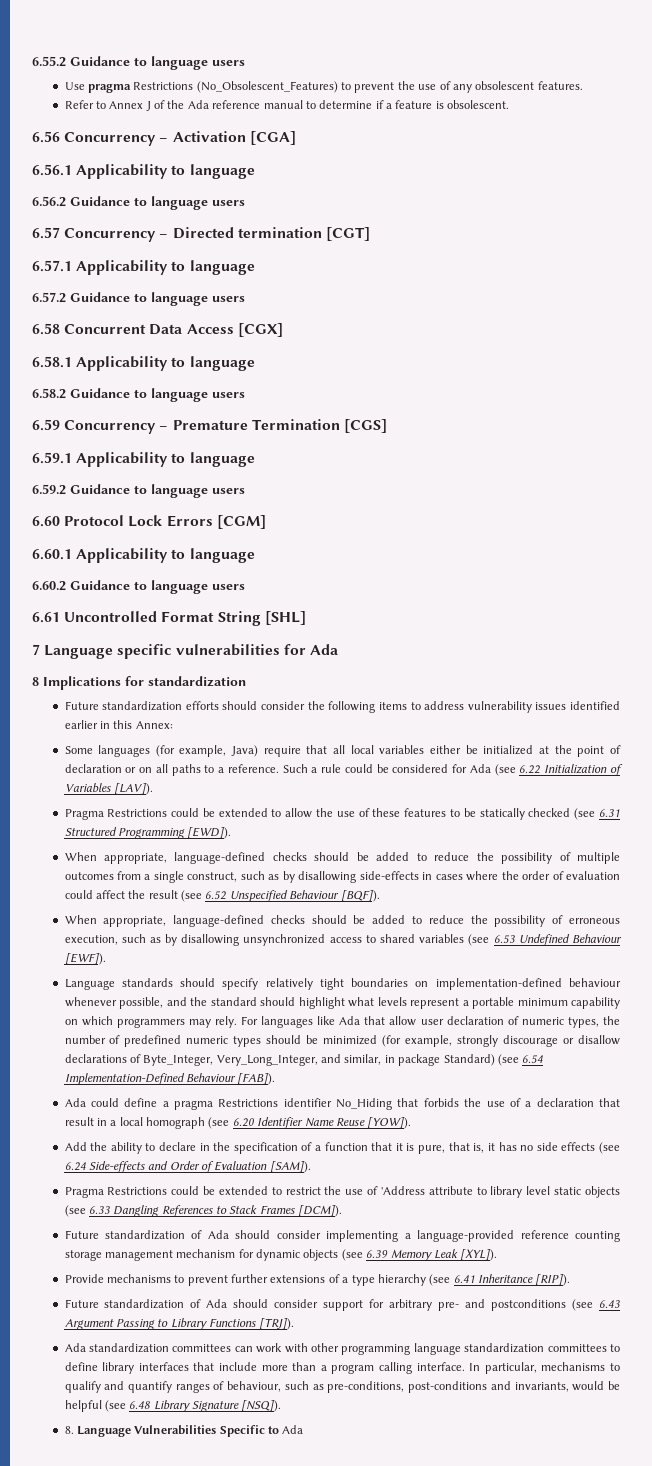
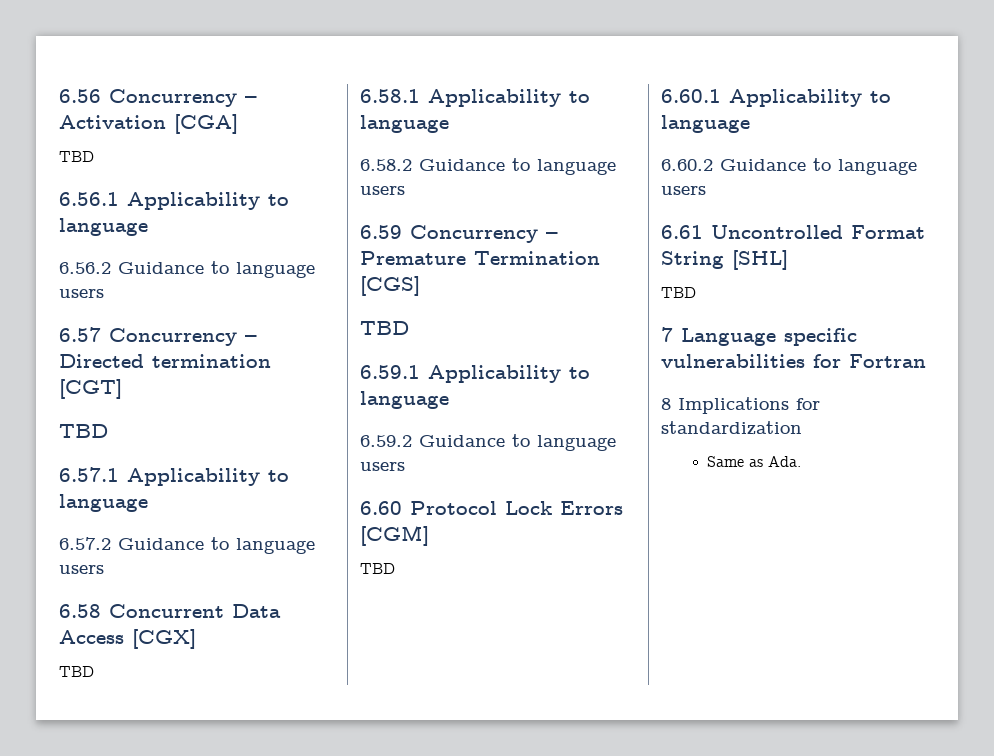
- 6.55.2 Guidance to language users
- Use pragma Restrictions (No_Obsolescent_Features) to prevent the use of any obsolescent features.
- Refer to Annex J of the Ada reference manual to determine if a feature is obsolescent.
  6.56 Concurrency – Activation [CGA]
+ TBD
  6.57 Concurrency – Directed termination [CGT]
+ TBD
  6.58 Concurrent Data Access [CGX]
+ TBD
  6.59 Concurrency – Premature Termination [CGS]
+ TBD
  6.60 Protocol Lock Errors [CGM]
+ TBD
  6.61 Uncontrolled Format String [SHL]
+ TBD
- 7 Language specific vulnerabilities for Ada
+ 7 Language specific vulnerabilities for Fortran
- Future standardization efforts should consider the following items to address vulnerability issues identified earlier in this Annex:
- Some languages (for example, Java) require that all local variables either be initialized at the point of declaration or on all paths to a reference. Such a rule could be considered for Ada (see 6.22 Initialization of Variables [LAV]).
- Pragma Restrictions could be extended to allow the use of these features to be statically checked (see 6.31 Structured Programming [EWD]).
- When appropriate, language-defined checks should be added to reduce the possibility of multiple outcomes from a single construct, such as by disallowing side-effects in cases where the order of evaluation could affect the result (see 6.52 Unspecified Behaviour [BQF]).
- When appropriate, language-defined checks should be added to reduce the possibility of erroneous execution, such as by disallowing unsynchronized access to shared variables (see 6.53 Undefined Behaviour [EWF]).
- Language standards should specify relatively tight boundaries on implementation-defined behaviour whenever possible, and the standard should highlight what levels represent a portable minimum capability on which programmers may rely. For languages like Ada that allow user declaration of numeric types, the number of predefined numeric types should be minimized (for example, strongly discourage or disallow declarations of Byte_Integer, Very_Long_Integer, and similar, in package Standard) (see 6.54 Implementation-Defined Behaviour [FAB]).
- Ada could define a pragma Restrictions identifier No_Hiding that forbids the use of a declaration that result in a local homograph (see 6.20 Identifier Name Reuse [YOW]).
- Add the ability to declare in the specification of a function that it is pure, that is, it has no side effects (see 6.24 Side-effects and Order of Evaluation [SAM]).
- Pragma Restrictions could be extended to restrict the use of 'Address attribute to library level static objects (see 6.33 Dangling References to Stack Frames [DCM]).
- Future standardization of Ada should consider implementing a language-provided reference counting storage management mechanism for dynamic objects (see 6.39 Memory Leak [XYL]).
- Provide mechanisms to prevent further extensions of a type hierarchy (see 6.41 Inheritance [RIP]).
- Future standardization of Ada should consider support for arbitrary pre- and postconditions (see 6.43 Argument Passing to Library Functions [TRJ]).
- Ada standardization committees can work with other programming language standardization committees to define library interfaces that include more than a program calling interface. In particular, mechanisms to qualify and quantify ranges of behaviour, such as pre-conditions, post-conditions and invariants, would be helpful (see 6.48 Library Signature [NSQ]).
- 8. Language Vulnerabilities Specific to Ada
+ Same as Ada.

